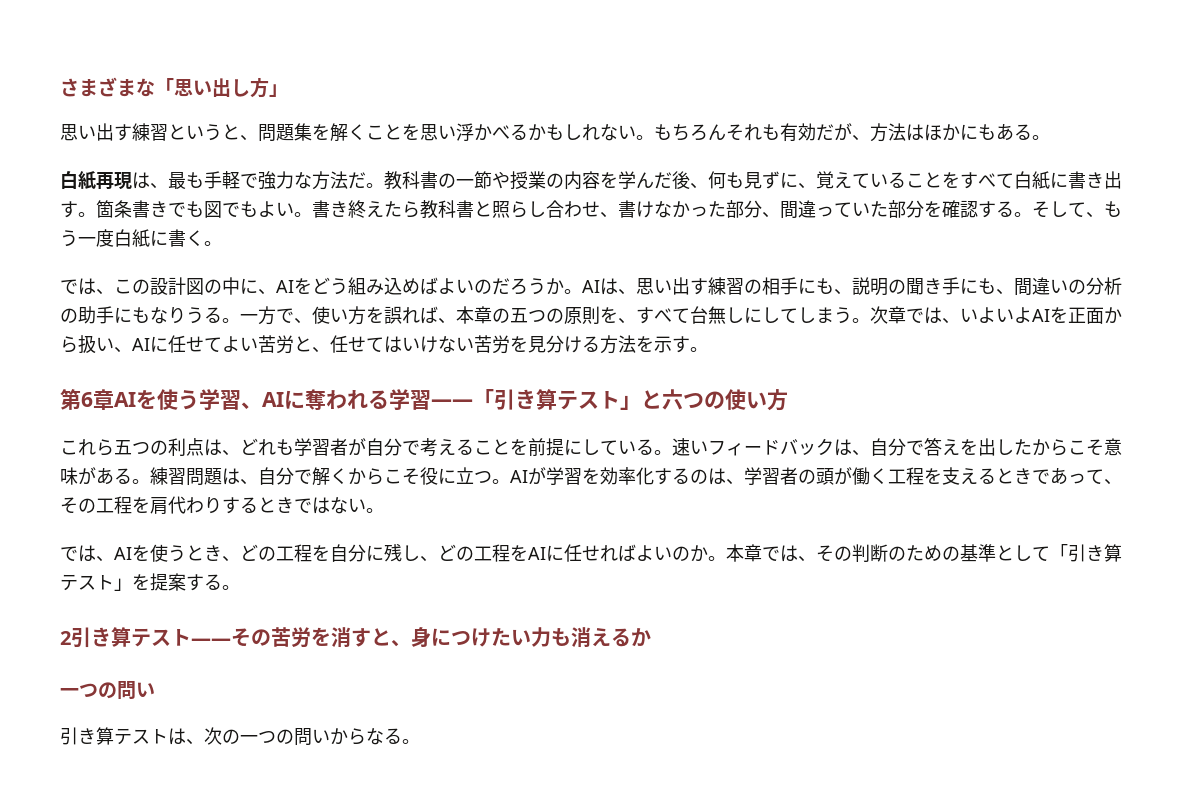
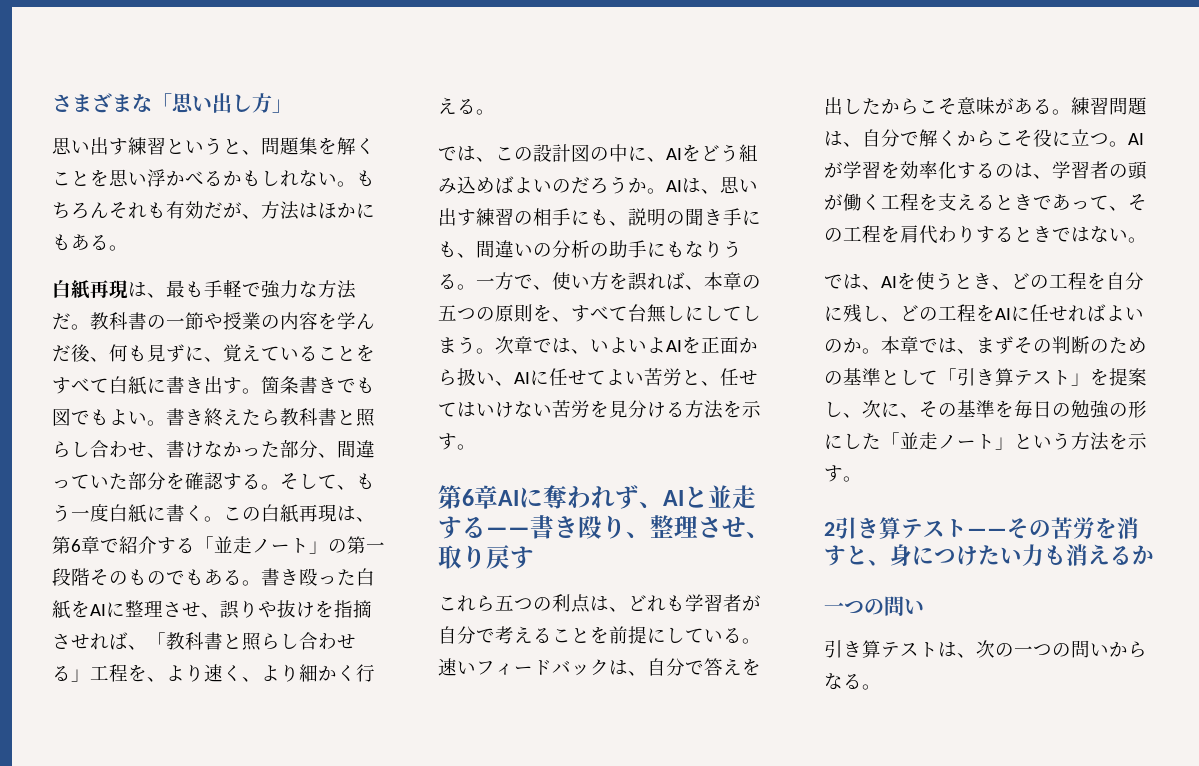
+ この白紙再現は、第6章で紹介する「並走ノート」の第一段階そのものでもある。書き殴った白紙をAIに整理させ、誤りや抜けを指摘させれば、「教科書と照らし合わせる」工程を、より速く、より細かく行える。
- 第6章AIを使う学習、AIに奪われる学習——「引き算テスト」と六つの使い方
+ 第6章AIに奪われず、AIと並走する——書き殴り、整理させ、取り戻す
- 本章では、その判断のための基準として「引き算テスト」を提案する。
+ 本章では、まずその判断のための基準として「引き算テスト」を提案し、次に、その基準を毎日の勉強の形にした「並走ノート」という方法を示す。

